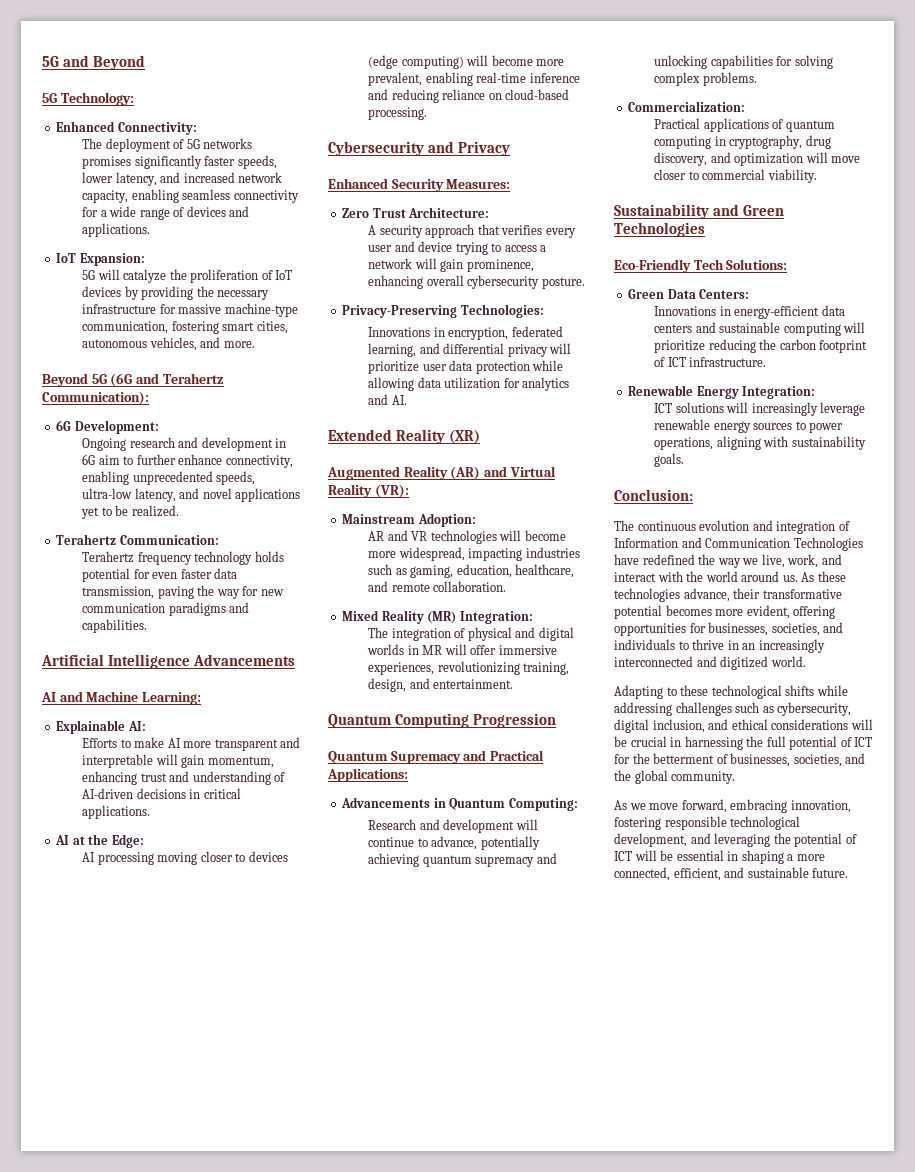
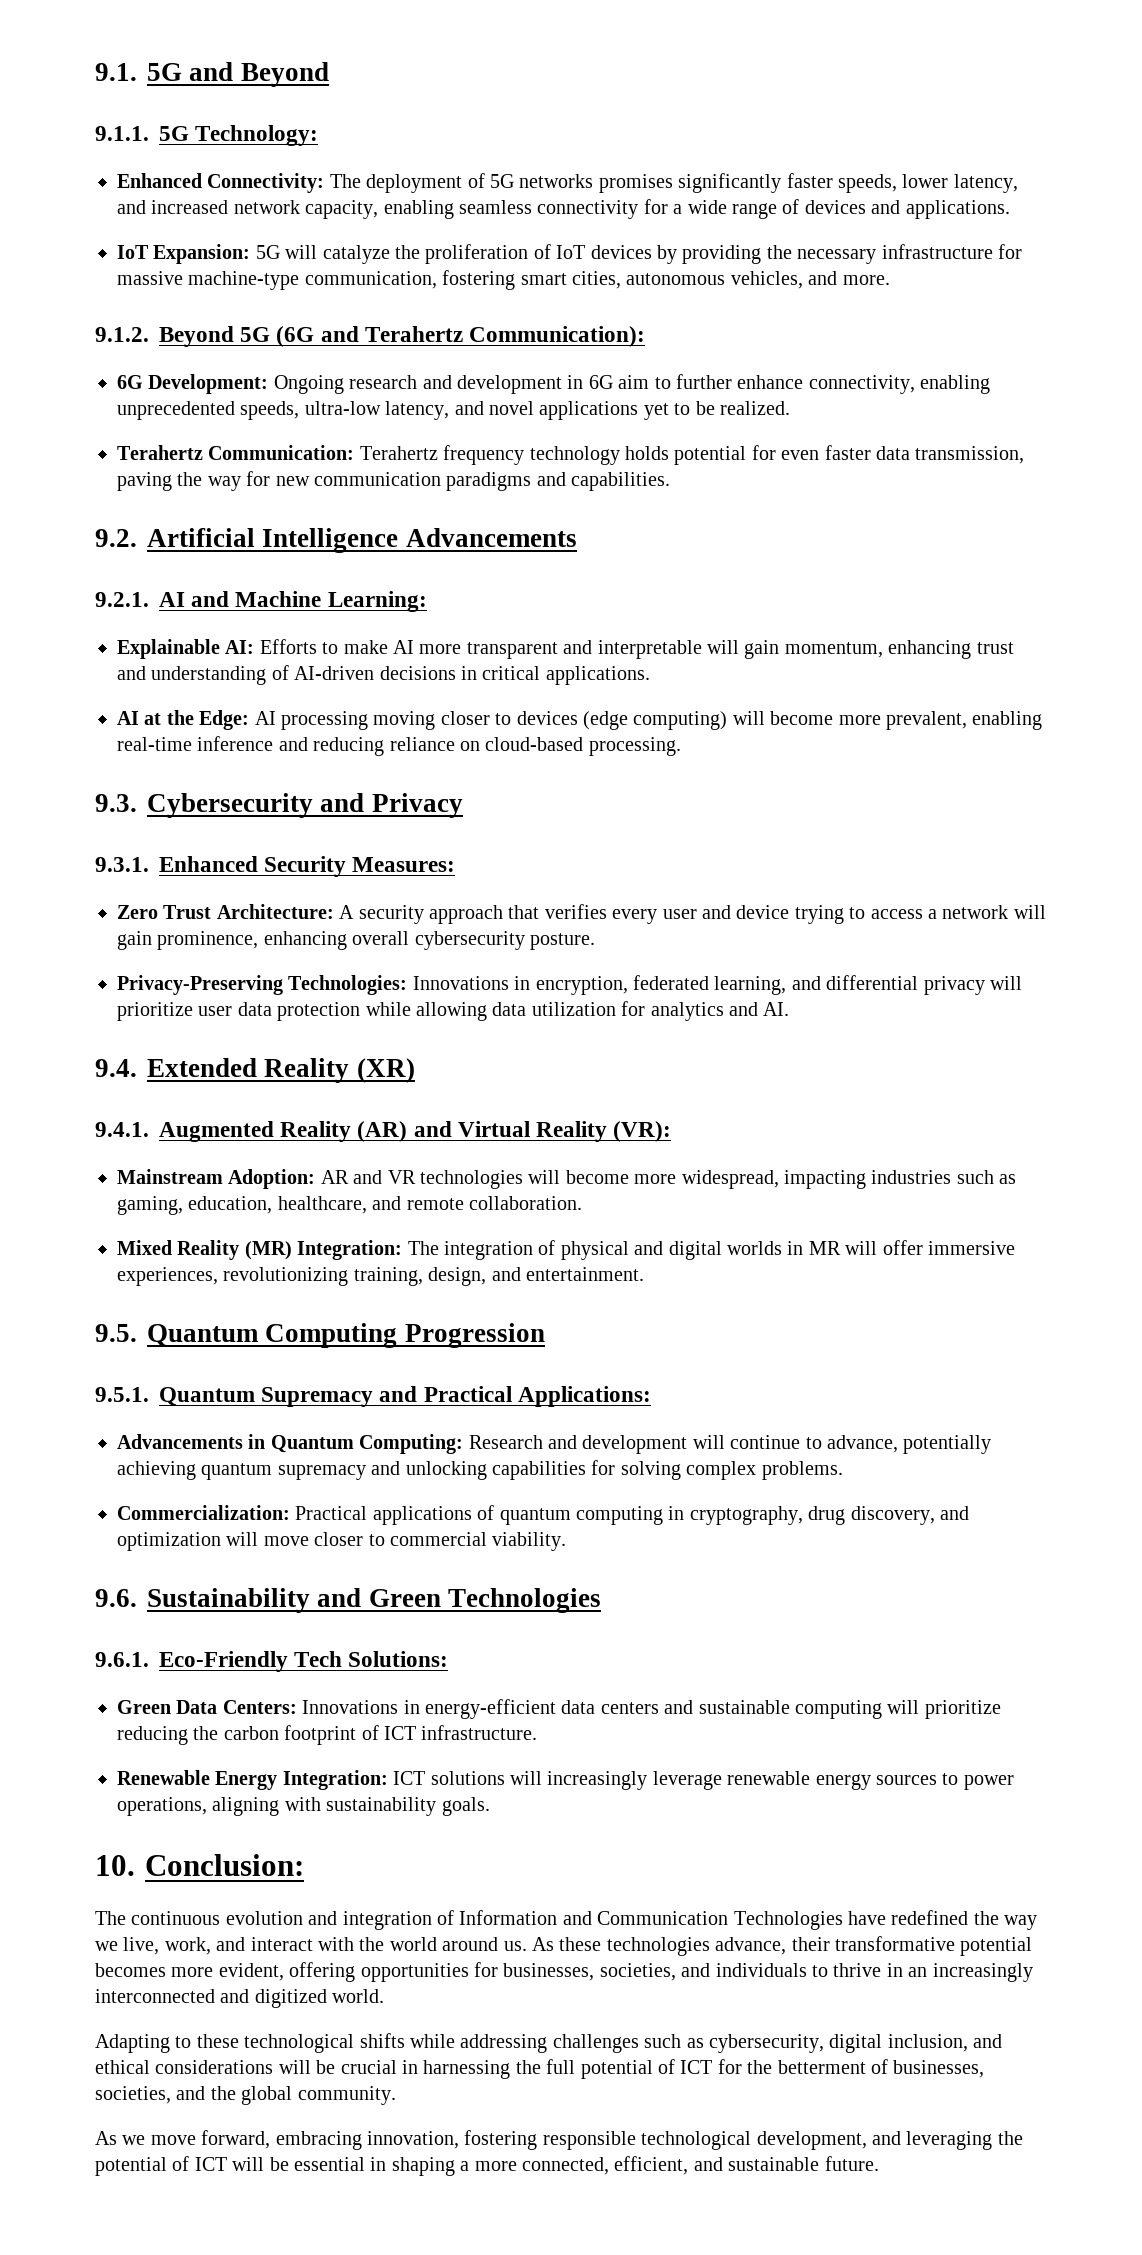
- 5G and Beyond
+ 9.1. 5G and Beyond
- 5G Technology:
+ 9.1.1. 5G Technology:
- Enhanced Connectivity:
- The deployment of 5G networks promises significantly faster speeds, lower latency, and increased network capacity, enabling seamless connectivity for a wide range of devices and applications.
+ Enhanced Connectivity: The deployment of 5G networks promises significantly faster speeds, lower latency, and increased network capacity, enabling seamless connectivity for a wide range of devices and applications.
- IoT Expansion:
- 5G will catalyze the proliferation of IoT devices by providing the necessary infrastructure for massive machine-type communication, fostering smart cities, autonomous vehicles, and more.
+ IoT Expansion: 5G will catalyze the proliferation of IoT devices by providing the necessary infrastructure for massive machine-type communication, fostering smart cities, autonomous vehicles, and more.
- Beyond 5G (6G and Terahertz Communication):
+ 9.1.2. Beyond 5G (6G and Terahertz Communication):
- 6G Development:
- Ongoing research and development in 6G aim to further enhance connectivity, enabling unprecedented speeds, ultra-low latency, and novel applications yet to be realized.
+ 6G Development: Ongoing research and development in 6G aim to further enhance connectivity, enabling unprecedented speeds, ultra-low latency, and novel applications yet to be realized.
- Terahertz Communication:
- Terahertz frequency technology holds potential for even faster data transmission, paving the way for new communication paradigms and capabilities.
+ Terahertz Communication: Terahertz frequency technology holds potential for even faster data transmission, paving the way for new communication paradigms and capabilities.
- Artificial Intelligence Advancements
+ 9.2. Artificial Intelligence Advancements
- AI and Machine Learning:
+ 9.2.1. AI and Machine Learning:
- Explainable AI:
- Efforts to make AI more transparent and interpretable will gain momentum, enhancing trust and understanding of AI-driven decisions in critical applications.
+ Explainable AI: Efforts to make AI more transparent and interpretable will gain momentum, enhancing trust and understanding of AI-driven decisions in critical applications.
- AI at the Edge:
- AI processing moving closer to devices (edge computing) will become more prevalent, enabling real-time inference and reducing reliance on cloud-based processing.
+ AI at the Edge: AI processing moving closer to devices (edge computing) will become more prevalent, enabling real-time inference and reducing reliance on cloud-based processing.
- Cybersecurity and Privacy
+ 9.3. Cybersecurity and Privacy
- Enhanced Security Measures:
+ 9.3.1. Enhanced Security Measures:
- Zero Trust Architecture:
- A security approach that verifies every user and device trying to access a network will gain prominence, enhancing overall cybersecurity posture.
+ Zero Trust Architecture: A security approach that verifies every user and device trying to access a network will gain prominence, enhancing overall cybersecurity posture.
- Privacy-Preserving Technologies:
- Innovations in encryption, federated learning, and differential privacy will prioritize user data protection while allowing data utilization for analytics and AI.
+ Privacy-Preserving Technologies: Innovations in encryption, federated learning, and differential privacy will prioritize user data protection while allowing data utilization for analytics and AI.
- Extended Reality (XR)
+ 9.4. Extended Reality (XR)
- Augmented Reality (AR) and Virtual Reality (VR):
+ 9.4.1. Augmented Reality (AR) and Virtual Reality (VR):
- Mainstream Adoption:
- AR and VR technologies will become more widespread, impacting industries such as gaming, education, healthcare, and remote collaboration.
+ Mainstream Adoption: AR and VR technologies will become more widespread, impacting industries such as gaming, education, healthcare, and remote collaboration.
- Mixed Reality (MR) Integration:
- The integration of physical and digital worlds in MR will offer immersive experiences, revolutionizing training, design, and entertainment.
+ Mixed Reality (MR) Integration: The integration of physical and digital worlds in MR will offer immersive experiences, revolutionizing training, design, and entertainment.
- Quantum Computing Progression
+ 9.5. Quantum Computing Progression
- Quantum Supremacy and Practical Applications:
+ 9.5.1. Quantum Supremacy and Practical Applications:
- Advancements in Quantum Computing:
- Research and development will continue to advance, potentially achieving quantum supremacy and unlocking capabilities for solving complex problems.
+ Advancements in Quantum Computing: Research and development will continue to advance, potentially achieving quantum supremacy and unlocking capabilities for solving complex problems.
- Commercialization:
- Practical applications of quantum computing in cryptography, drug discovery, and optimization will move closer to commercial viability.
+ Commercialization: Practical applications of quantum computing in cryptography, drug discovery, and optimization will move closer to commercial viability.
- Sustainability and Green Technologies
+ 9.6. Sustainability and Green Technologies
- Eco-Friendly Tech Solutions:
+ 9.6.1. Eco-Friendly Tech Solutions:
- Green Data Centers:
- Innovations in energy-efficient data centers and sustainable computing will prioritize reducing the carbon footprint of ICT infrastructure.
+ Green Data Centers: Innovations in energy-efficient data centers and sustainable computing will prioritize reducing the carbon footprint of ICT infrastructure.
- Renewable Energy Integration:
- ICT solutions will increasingly leverage renewable energy sources to power operations, aligning with sustainability goals.
+ Renewable Energy Integration: ICT solutions will increasingly leverage renewable energy sources to power operations, aligning with sustainability goals.
- Conclusion:
+ 10. Conclusion:

